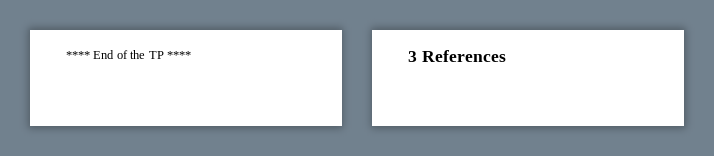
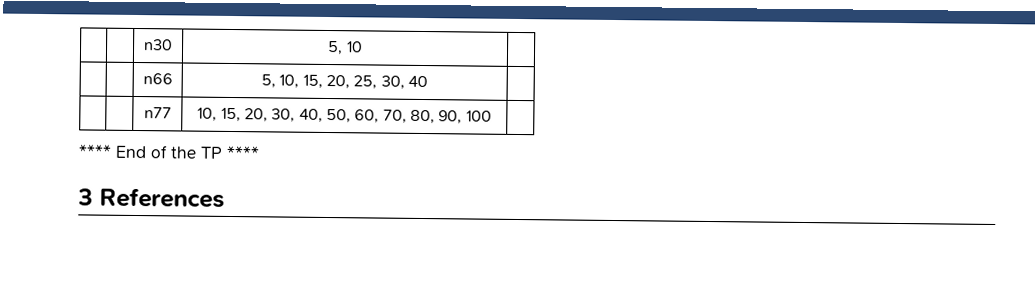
+ | | n30 | 5, 10 |
+ | | n66 | 5, 10, 15, 20, 25, 30, 40 |
+ | | n77 | 10, 15, 20, 30, 40, 50, 60, 70, 80, 90, 100 |

